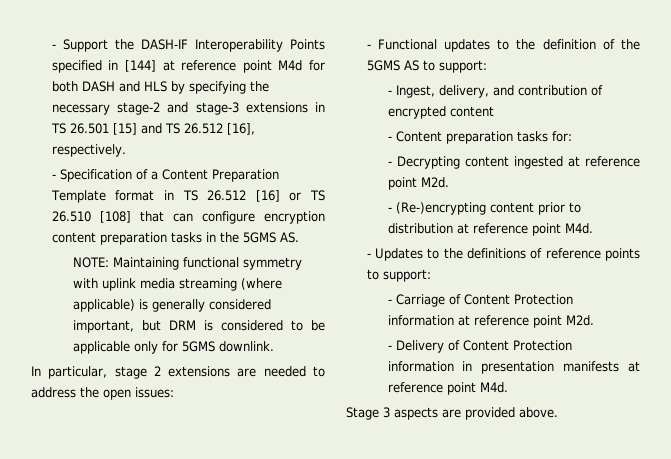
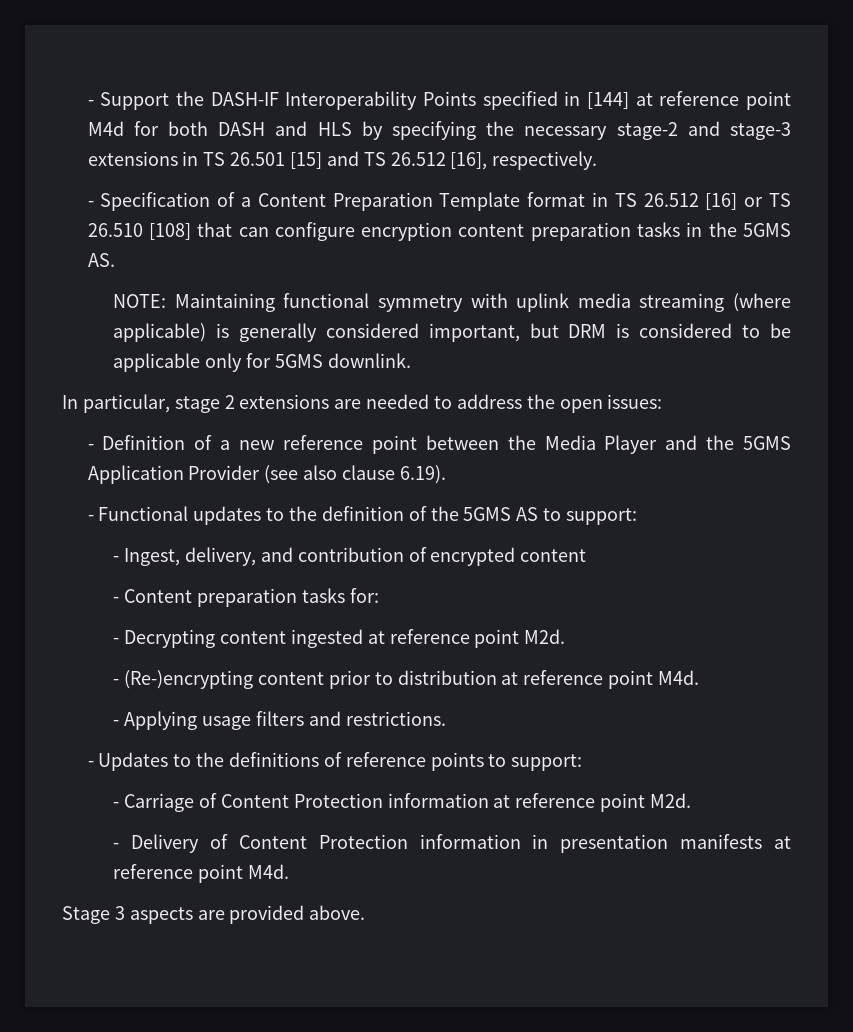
+ - Definition of a new reference point between the Media Player and the 5GMS Application Provider (see also clause 6.19).
+ - Applying usage filters and restrictions.

